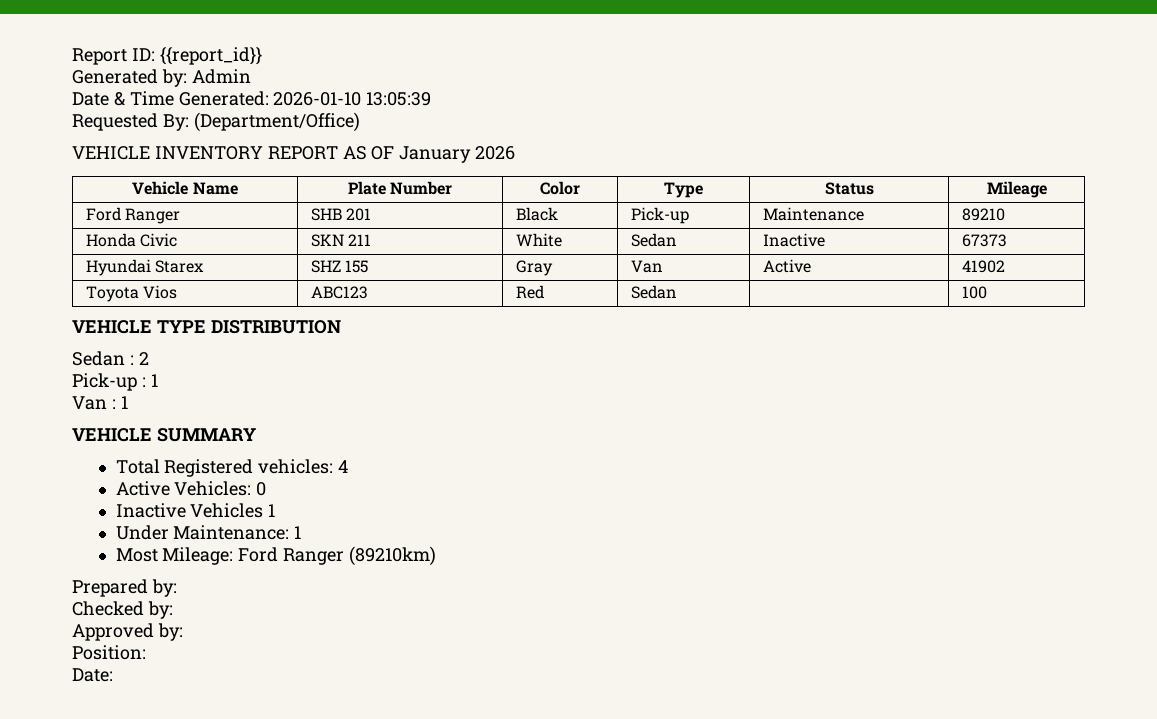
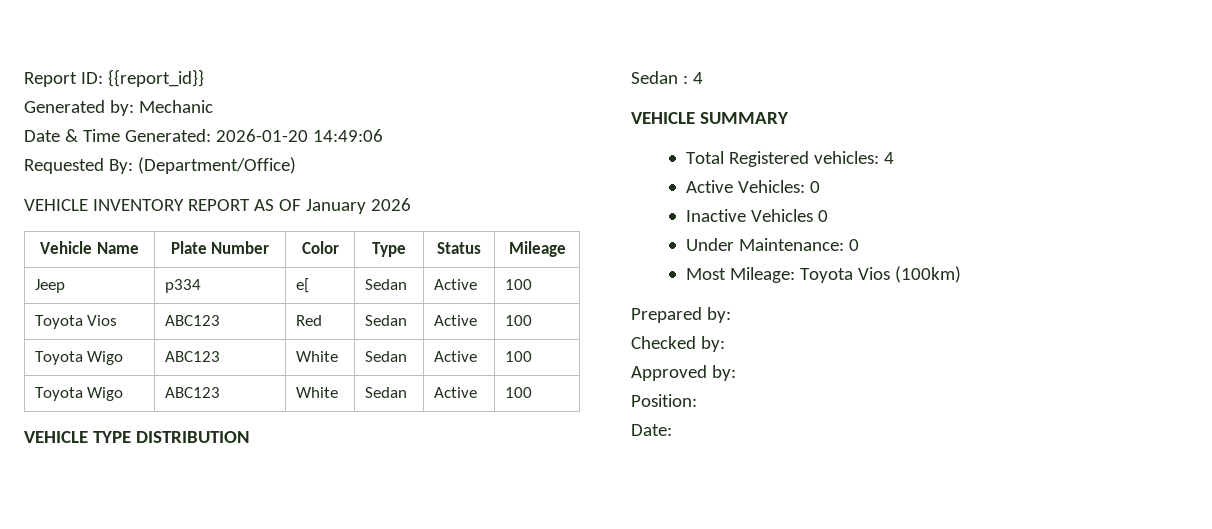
- Generated by: Admin
+ Generated by: Mechanic
- Date & Time Generated: 2026-01-10 13:05:39
+ Date & Time Generated: 2026-01-20 14:49:06
- Ford Ranger | SHB 201 | Black | Pick-up | Maintenance | 89210
- Honda Civic | SKN 211 | White | Sedan | Inactive | 67373
- Hyundai Starex | SHZ 155 | Gray | Van | Active | 41902
+ Jeep | p334 | e[ | Sedan | Active | 100
- Toyota Vios | ABC123 | Red | Sedan | | 100
+ Toyota Vios | ABC123 | Red | Sedan | Active | 100
+ Toyota Wigo | ABC123 | White | Sedan | Active | 100
+ Toyota Wigo | ABC123 | White | Sedan | Active | 100
- Sedan : 2
- Pick-up : 1
- Van : 1
+ Sedan : 4
- Inactive Vehicles 1
+ Inactive Vehicles 0
- Under Maintenance: 1
+ Under Maintenance: 0
- Most Mileage: Ford Ranger (89210km)
+ Most Mileage: Toyota Vios (100km)

